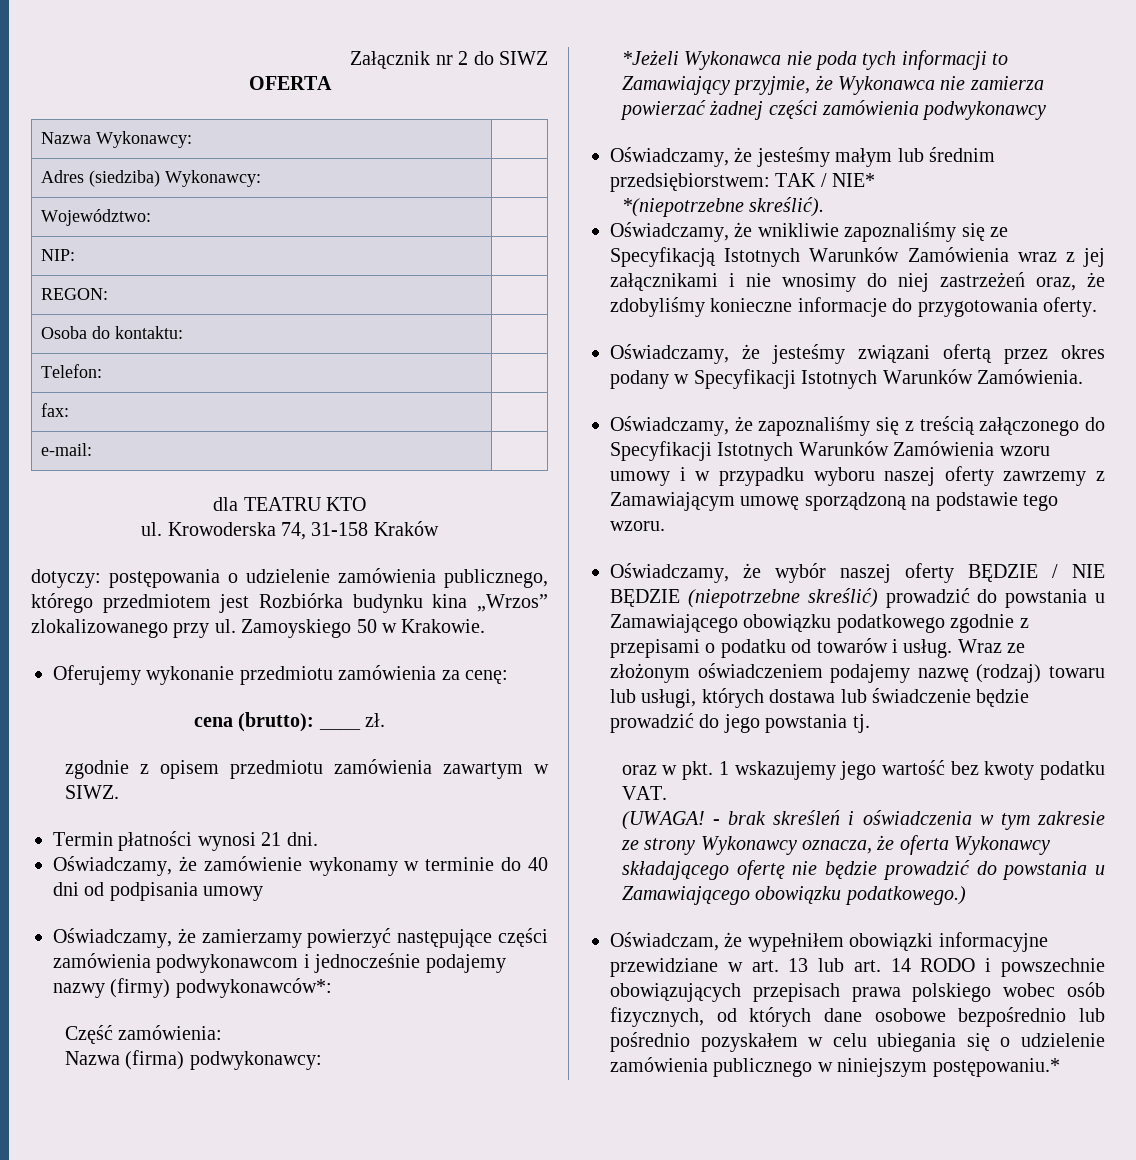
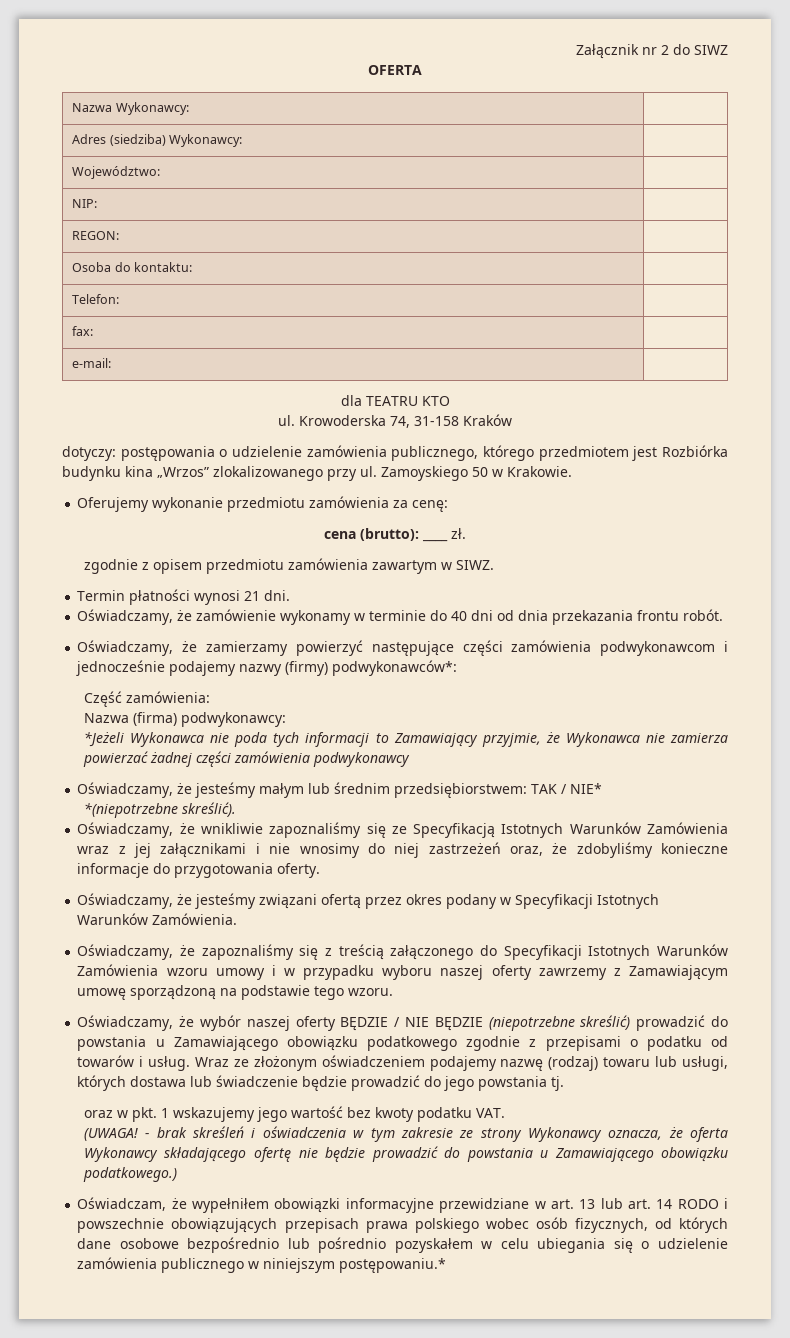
- Oświadczamy, że zamówienie wykonamy w terminie do 40 dni od podpisania umowy
+ Oświadczamy, że zamówienie wykonamy w terminie do 40 dni od dnia przekazania frontu robót.

